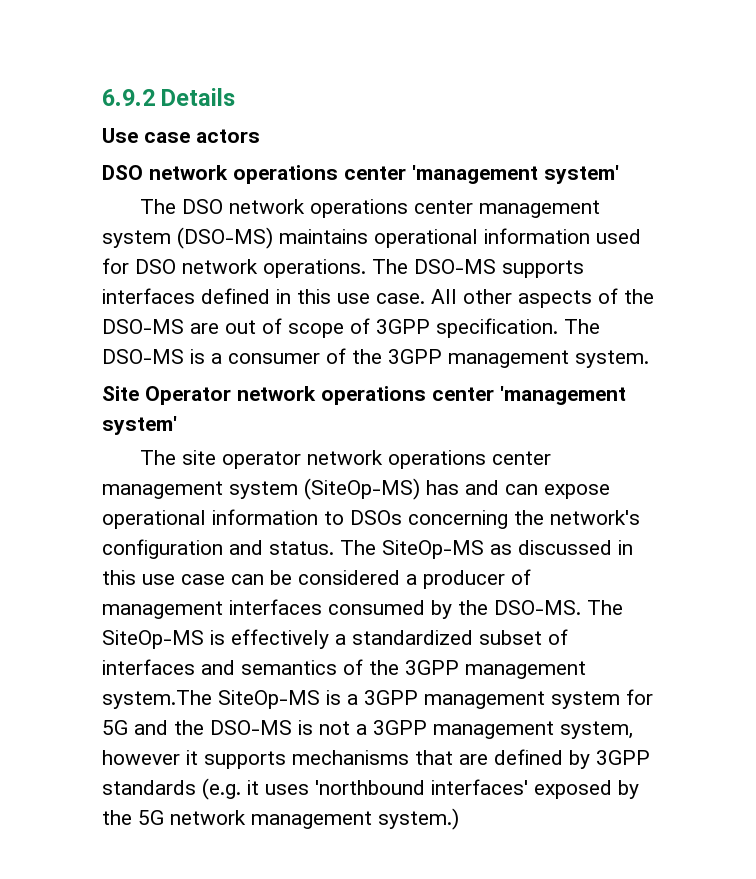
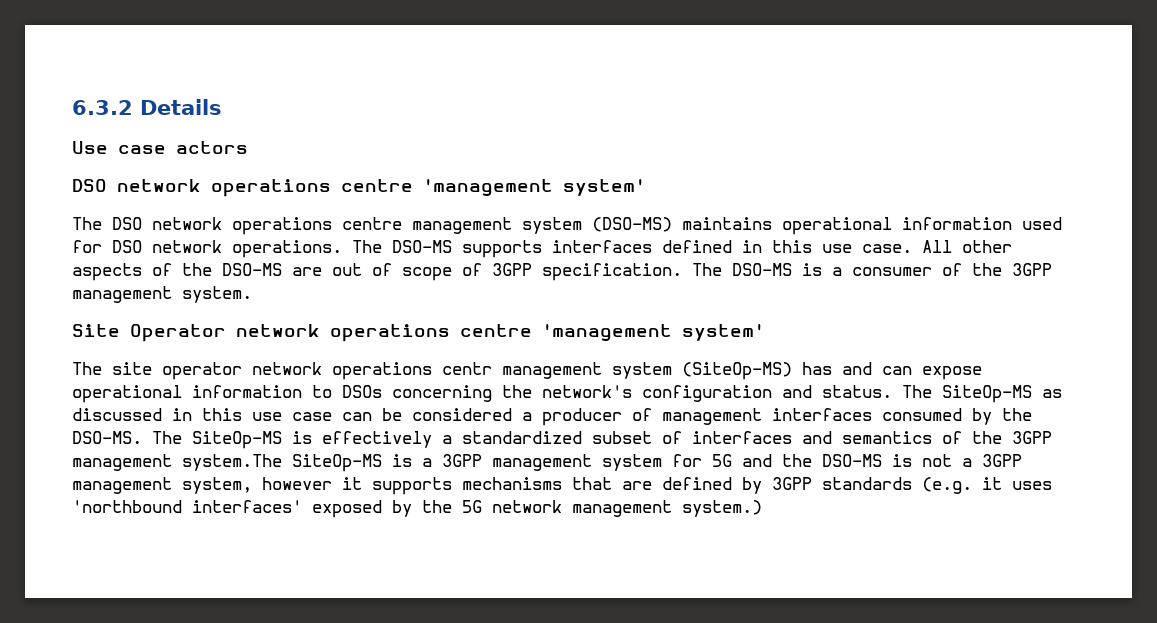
- 6.9.2 Details
+ 6.3.2 Details
- DSO network operations center 'management system'
+ DSO network operations centre 'management system'
- The DSO network operations center management system (DSO-MS) maintains operational information used for DSO network operations.
+ The DSO network operations centre management system (DSO-MS) maintains operational information used for DSO network operations.
- Site Operator network operations center 'management system'
+ Site Operator network operations centre 'management system'
- The site operator network operations center management system (SiteOp-MS) has and can expose operational information to DSOs concerning the network's configuration and status.
+ The site operator network operations centr management system (SiteOp-MS) has and can expose operational information to DSOs concerning the network's configuration and status.

